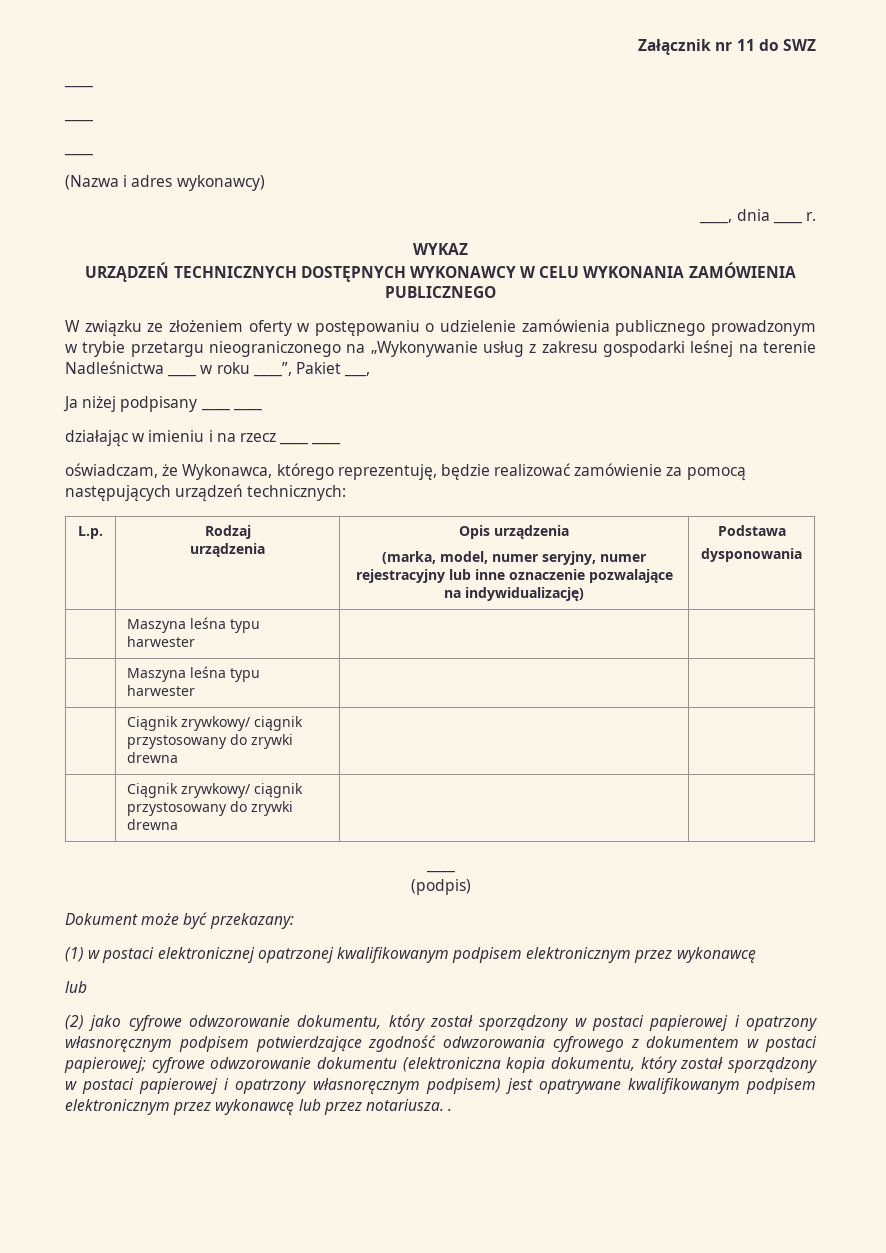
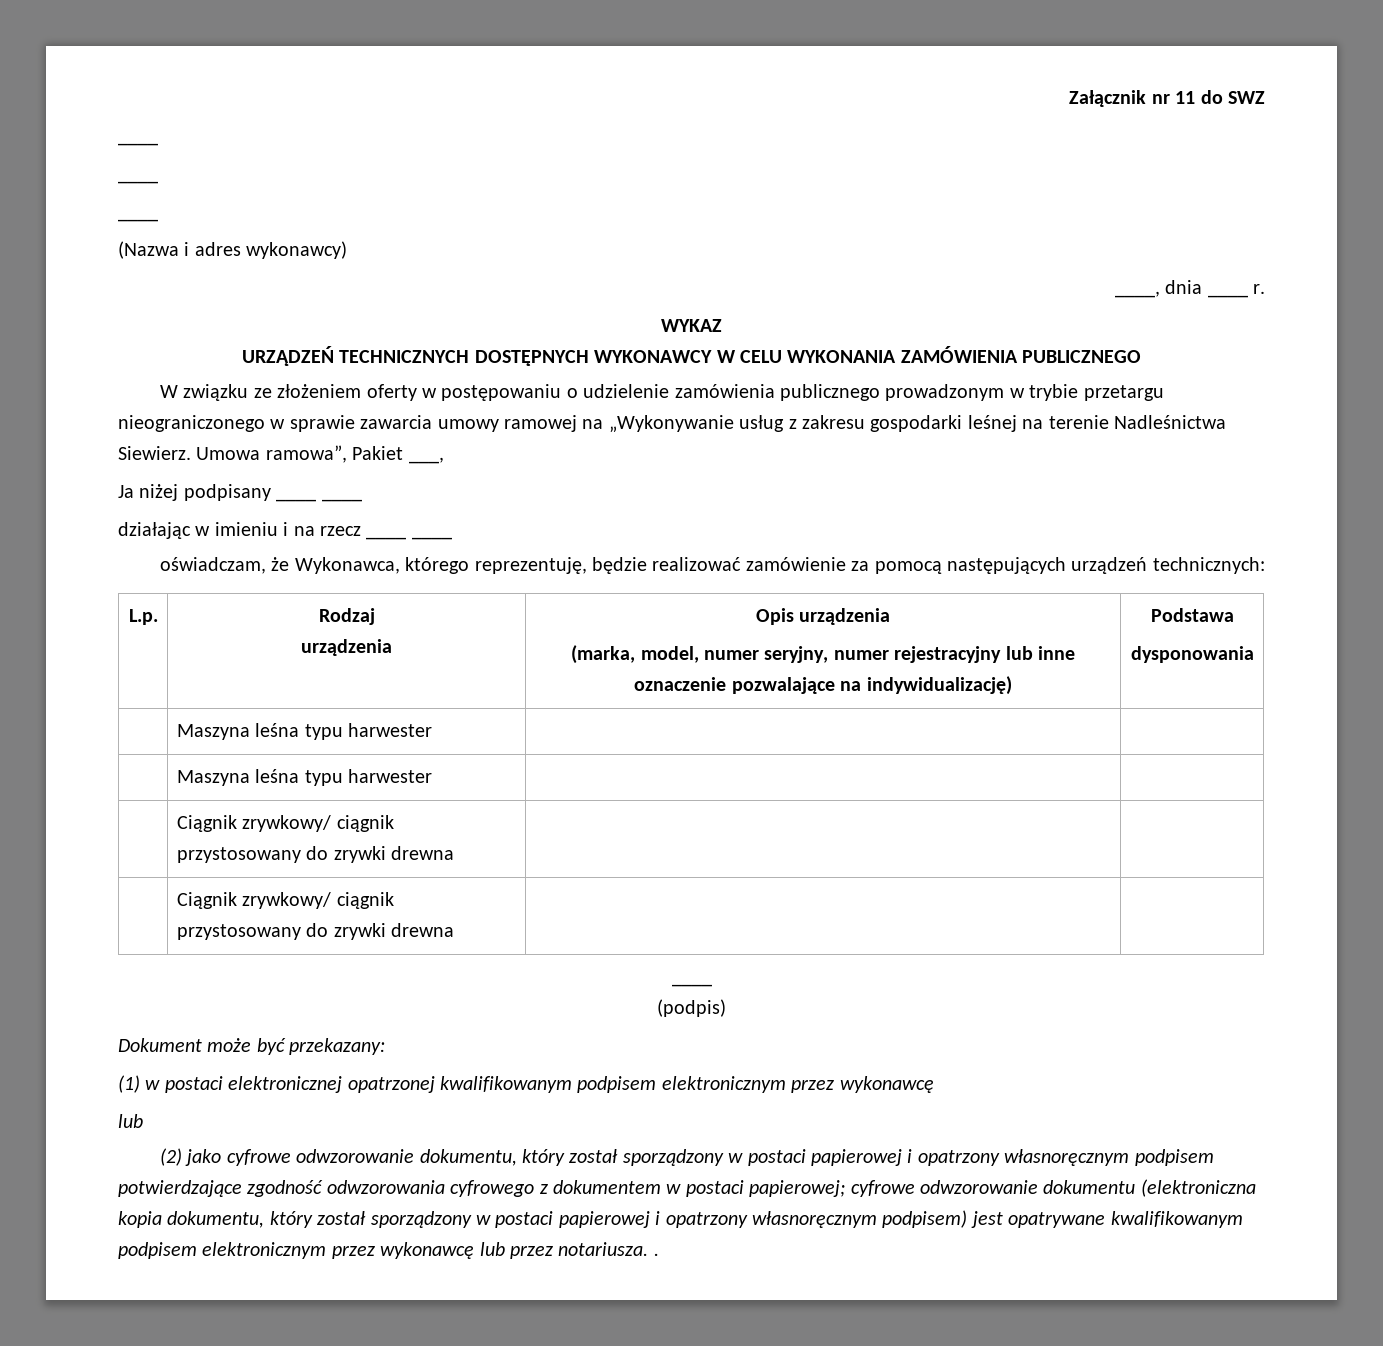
- W związku ze złożeniem oferty w postępowaniu o udzielenie zamówienia publicznego prowadzonym w trybie przetargu nieograniczonego na „Wykonywanie usług z zakresu gospodarki leśnej na terenie Nadleśnictwa ____ w roku ____”, Pakiet ___,
+ W związku ze złożeniem oferty w postępowaniu o udzielenie zamówienia publicznego prowadzonym w trybie przetargu nieograniczonego w sprawie zawarcia umowy ramowej na „Wykonywanie usług z zakresu gospodarki leśnej na terenie Nadleśnictwa Siewierz. Umowa ramowa”, Pakiet ___,

